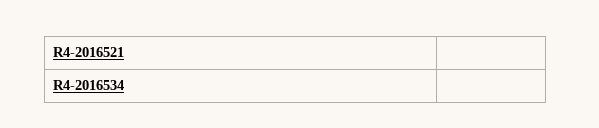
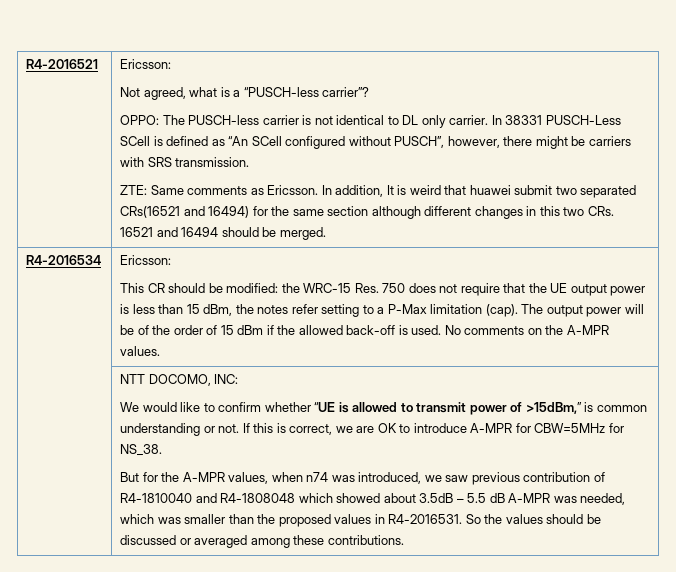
- R4-2016521 |
- R4-2016534 |
+ R4-2016521 | Ericsson:
+ Not agreed, what is a “PUSCH-less carrier”?
+ OPPO: The PUSCH-less carrier is not identical to DL only carrier. In 38331 PUSCH-Less SCell is defined as “An SCell configured without PUSCH”, however, there might be carriers with SRS transmission.
+ ZTE: Same comments as Ericsson. In addition, It is weird that huawei submit two separated CRs(16521 and 16494) for the same section although different changes in this two CRs. 16521 and 16494 should be merged.
+ R4-2016534 | Ericsson:
+ This CR should be modified: the WRC-15 Res. 750 does not require that the UE output power is less than 15 dBm, the notes refer setting to a P-Max limitation (cap). The output power will be of the order of 15 dBm if the allowed back-off is used. No comments on the A-MPR values.
+ | NTT DOCOMO, INC:
+ We would like to confirm whether “UE is allowed to transmit power of >15dBm,” is common understanding or not. If this is correct, we are OK to introduce A-MPR for CBW=5MHz for NS_38.
+ But for the A-MPR values, when n74 was introduced, we saw previous contribution of R4-1810040 and R4-1808048 which showed about 3.5dB – 5.5 dB A-MPR was needed, which was smaller than the proposed values in R4-2016531. So the values should be discussed or averaged among these contributions.

